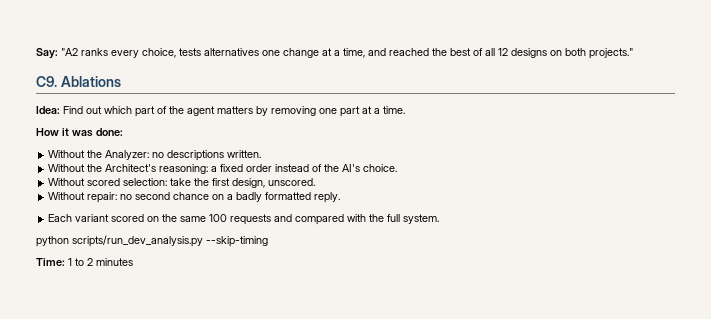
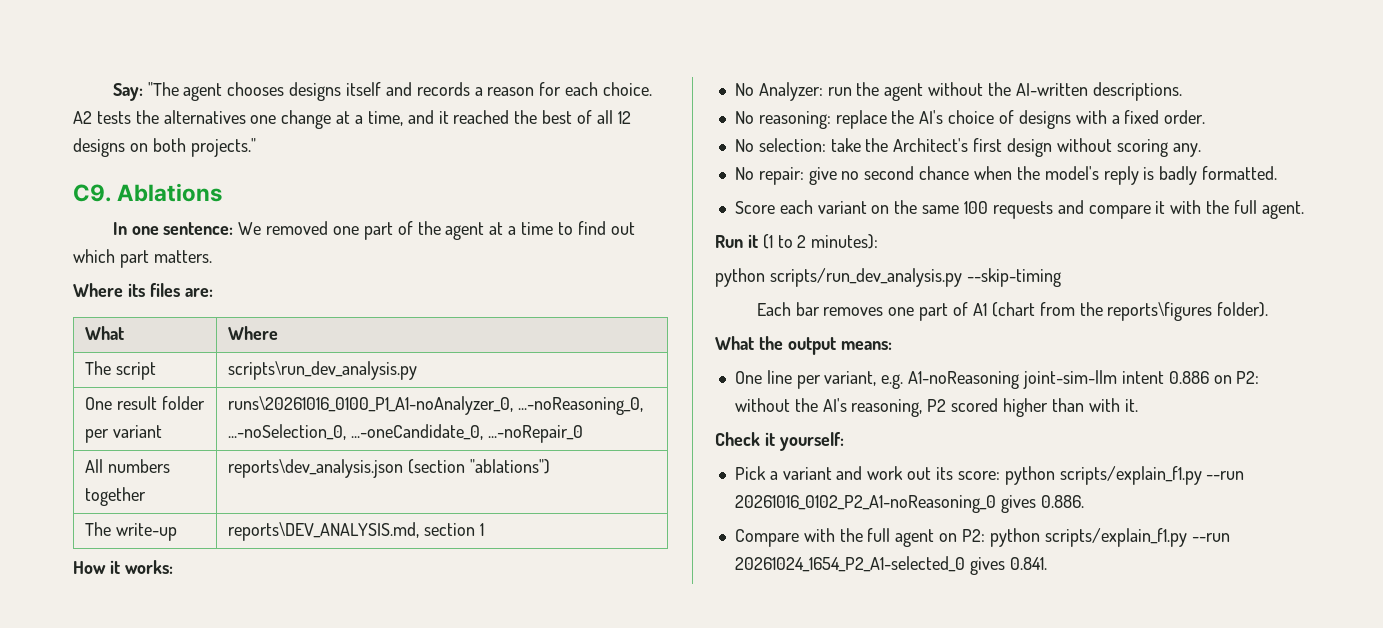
- Say: "A2 ranks every choice, tests alternatives one change at a time, and reached the best of all 12 designs on both projects."
+ Say: "The agent chooses designs itself and records a reason for each choice. A2 tests the alternatives one change at a time, and it reached the best of all 12 designs on both projects."
- Idea: Find out which part of the agent matters by removing one part at a time.
- How it was done:
- Without the Analyzer: no descriptions written.
- Without the Architect's reasoning: a fixed order instead of the AI's choice.
- Without scored selection: take the first design, unscored.
- Without repair: no second chance on a badly formatted reply.
- Each variant scored on the same 100 requests and compared with the full system.
+ In one sentence: We removed one part of the agent at a time to find out which part matters.
+ Where its files are:
+ What | Where
+ The script | scripts\run_dev_analysis.py
+ One result folder per variant | runs\20261016_0100_P1_A1-noAnalyzer_0, ...-noReasoning_0, ...-noSelection_0, ...-oneCandidate_0, ...-noRepair_0
+ All numbers together | reports\dev_analysis.json (section "ablations")
+ The write-up | reports\DEV_ANALYSIS.md, section 1
+ How it works:
+ No Analyzer: run the agent without the AI-written descriptions.
+ No reasoning: replace the AI's choice of designs with a fixed order.
+ No selection: take the Architect's first design without scoring any.
+ No repair: give no second chance when the model's reply is badly formatted.
+ Score each variant on the same 100 requests and compare it with the full agent.
+ Run it (1 to 2 minutes):
  python scripts/run_dev_analysis.py --skip-timing
- Time: 1 to 2 minutes
+ Each bar removes one part of A1 (chart from the reports\figures folder).
+ What the output means:
+ One line per variant, e.g. A1-noReasoning joint-sim-llm intent 0.886 on P2: without the AI's reasoning, P2 scored higher than with it.
+ Check it yourself:
+ Pick a variant and work out its score: python scripts/explain_f1.py --run 20261016_0102_P2_A1-noReasoning_0 gives 0.886.
+ Compare with the full agent on P2: python scripts/explain_f1.py --run 20261024_1654_P2_A1-selected_0 gives 0.841.

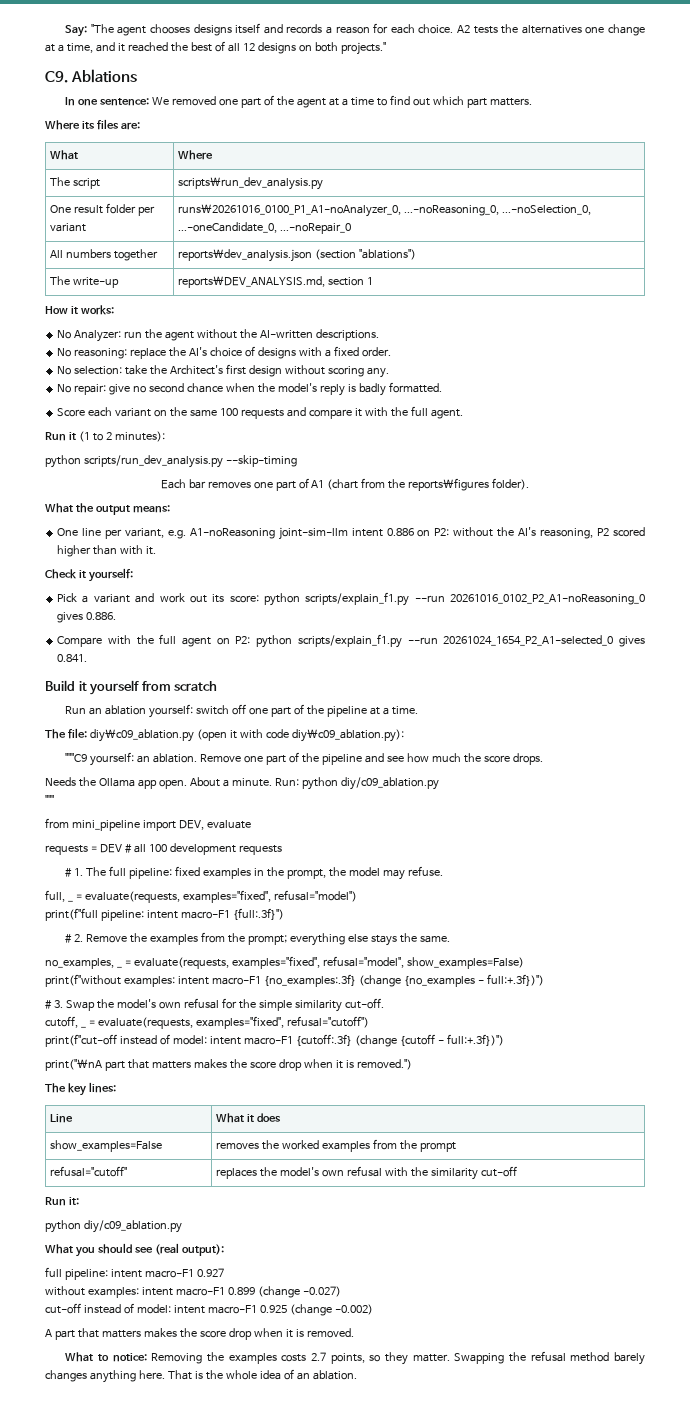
+ Build it yourself from scratch
+ Run an ablation yourself: switch off one part of the pipeline at a time.
+ The file: diy\c09_ablation.py (open it with code diy\c09_ablation.py):
+ """C9 yourself: an ablation. Remove one part of the pipeline and see how much the score drops.
+ Needs the Ollama app open. About a minute. Run: python diy/c09_ablation.py
+ """
+ from mini_pipeline import DEV, evaluate
+ requests = DEV # all 100 development requests
+ # 1. The full pipeline: fixed examples in the prompt, the model may refuse.
+ full, _ = evaluate(requests, examples="fixed", refusal="model")
+ print(f"full pipeline: intent macro-F1 {full:.3f}")
+ # 2. Remove the examples from the prompt; everything else stays the same.
+ no_examples, _ = evaluate(requests, examples="fixed", refusal="model", show_examples=False)
+ print(f"without examples: intent macro-F1 {no_examples:.3f} (change {no_examples - full:+.3f})")
+ # 3. Swap the model's own refusal for the simple similarity cut-off.
+ cutoff, _ = evaluate(requests, examples="fixed", refusal="cutoff")
+ print(f"cut-off instead of model: intent macro-F1 {cutoff:.3f} (change {cutoff - full:+.3f})")
+ print("\nA part that matters makes the score drop when it is removed.")
+ The key lines:
+ Line | What it does
+ show_examples=False | removes the worked examples from the prompt
+ refusal="cutoff" | replaces the model's own refusal with the similarity cut-off
+ Run it:
+ python diy/c09_ablation.py
+ What you should see (real output):
+ full pipeline: intent macro-F1 0.927
+ without examples: intent macro-F1 0.899 (change -0.027)
+ cut-off instead of model: intent macro-F1 0.925 (change -0.002)
+ A part that matters makes the score drop when it is removed.
+ What to notice: Removing the examples costs 2.7 points, so they matter. Swapping the refusal method barely changes anything here. That is the whole idea of an ablation.

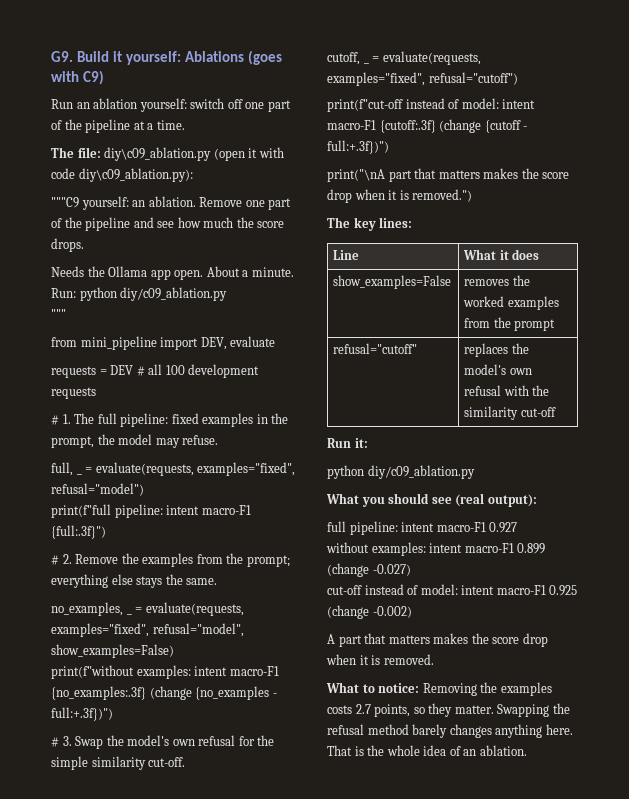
- Say: "The agent chooses designs itself and records a reason for each choice. A2 tests the alternatives one change at a time, and it reached the best of all 12 designs on both projects."
- C9. Ablations
- In one sentence: We removed one part of the agent at a time to find out which part matters.
- Where its files are:
- What | Where
- The script | scripts\run_dev_analysis.py
- One result folder per variant | runs\20261016_0100_P1_A1-noAnalyzer_0, ...-noReasoning_0, ...-noSelection_0, ...-oneCandidate_0, ...-noRepair_0
- All numbers together | reports\dev_analysis.json (section "ablations")
- The write-up | reports\DEV_ANALYSIS.md, section 1
- How it works:
- No Analyzer: run the agent without the AI-written descriptions.
- No reasoning: replace the AI's choice of designs with a fixed order.
- No selection: take the Architect's first design without scoring any.
- No repair: give no second chance when the model's reply is badly formatted.
- Score each variant on the same 100 requests and compare it with the full agent.
- Run it (1 to 2 minutes):
- python scripts/run_dev_analysis.py --skip-timing
- Each bar removes one part of A1 (chart from the reports\figures folder).
- What the output means:
- One line per variant, e.g. A1-noReasoning joint-sim-llm intent 0.886 on P2: without the AI's reasoning, P2 scored higher than with it.
- Check it yourself:
- Pick a variant and work out its score: python scripts/explain_f1.py --run 20261016_0102_P2_A1-noReasoning_0 gives 0.886.
- Compare with the full agent on P2: python scripts/explain_f1.py --run 20261024_1654_P2_A1-selected_0 gives 0.841.
- Build it yourself from scratch
+ G9. Build it yourself: Ablations (goes with C9)

